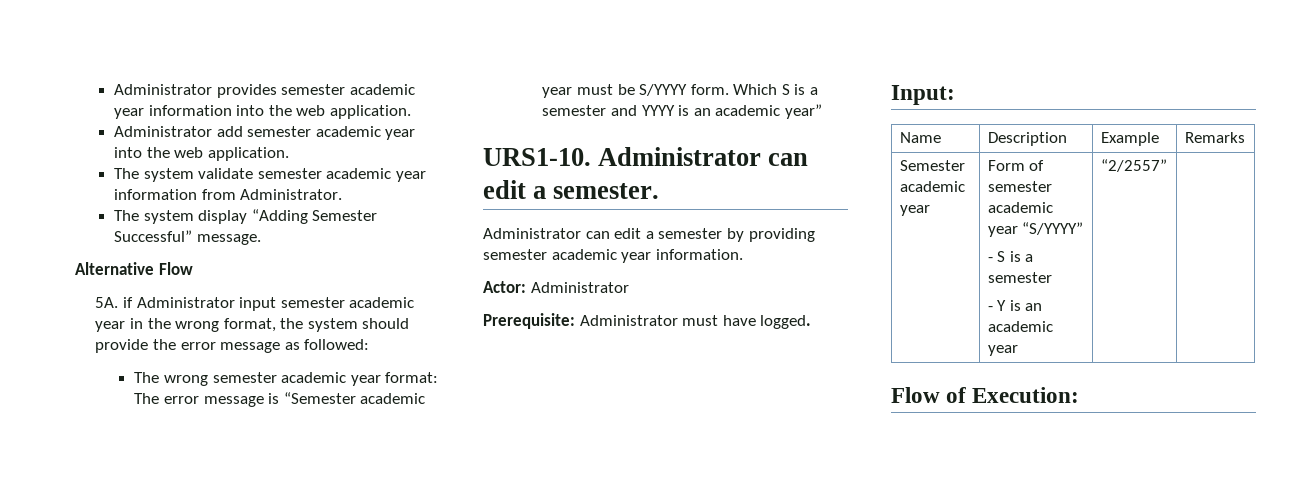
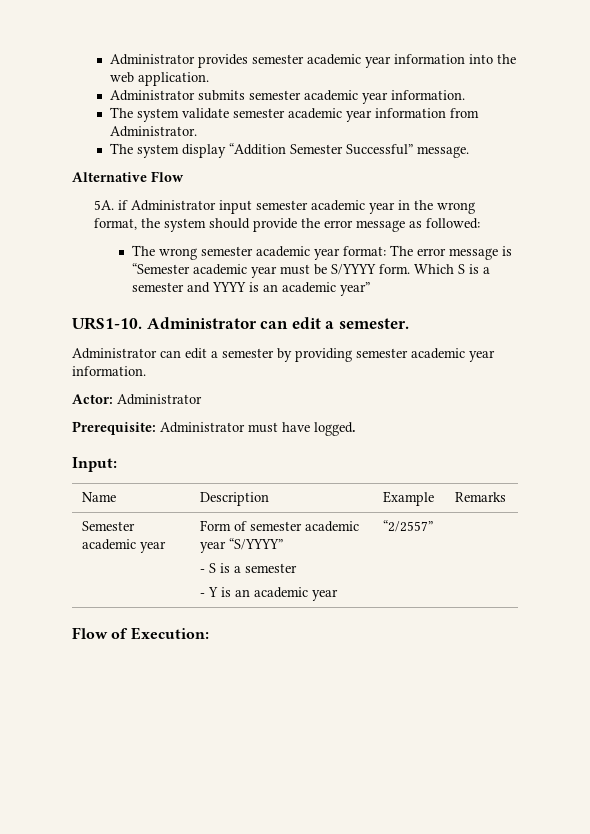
- Administrator add semester academic year into the web application.
+ Administrator submits semester academic year information.
- The system display “Adding Semester Successful” message.
+ The system display “Addition Semester Successful” message.

